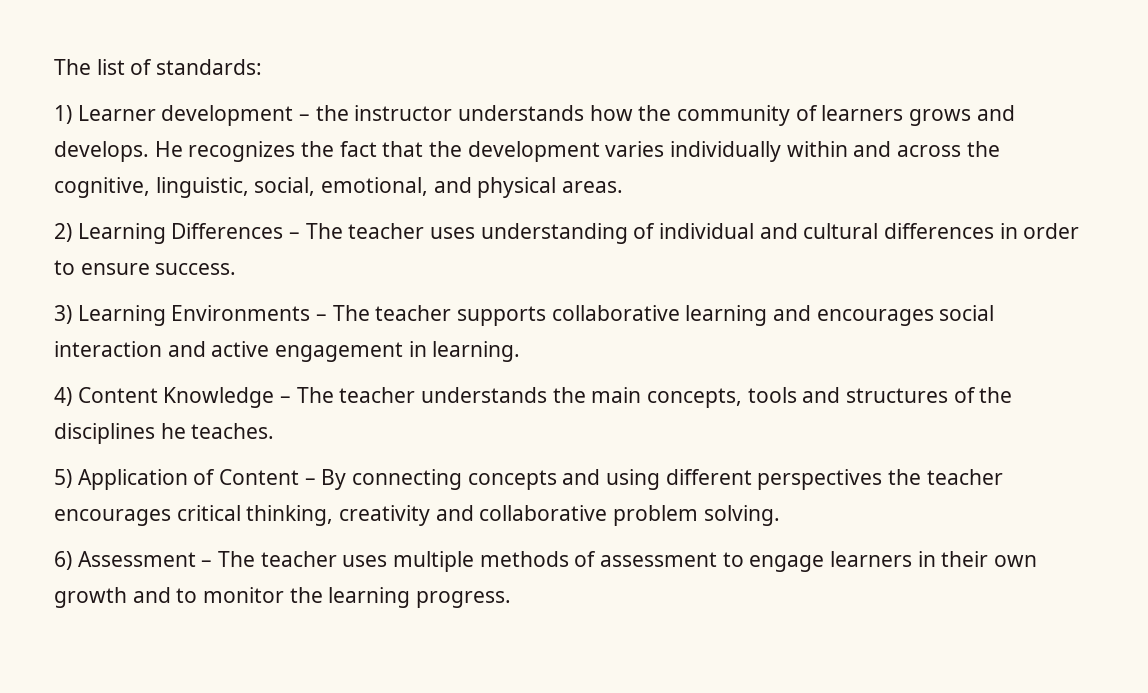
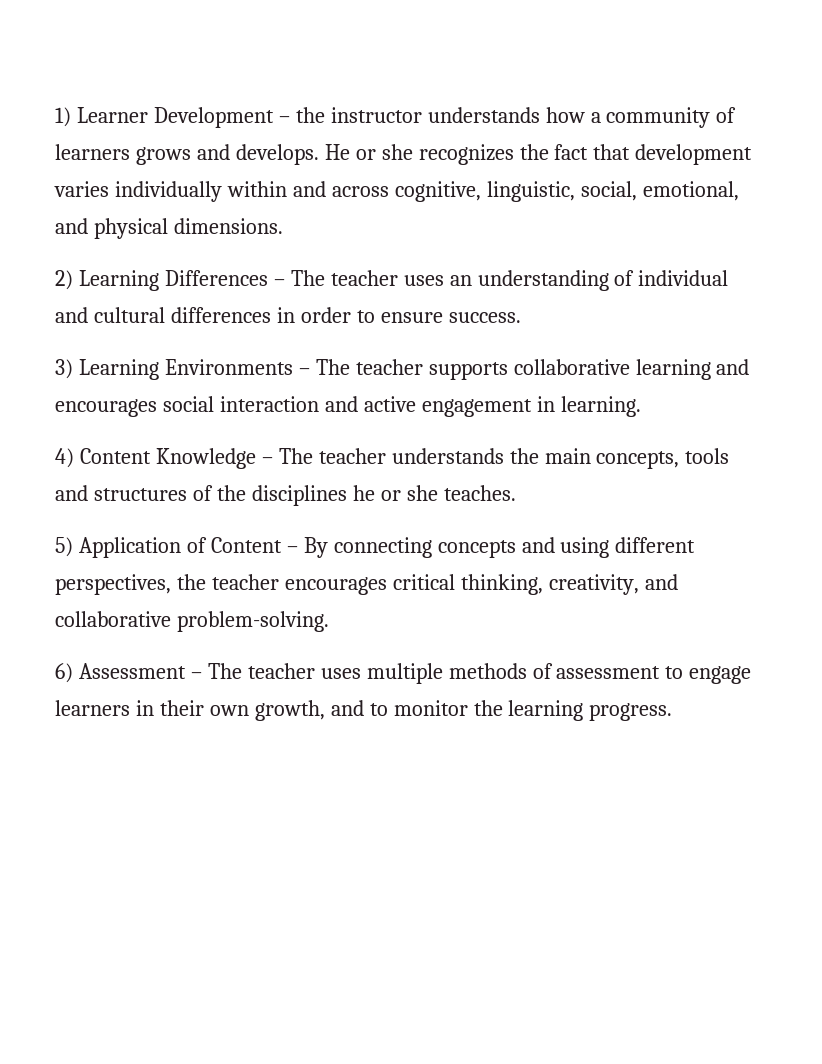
- The list of standards:
- 1) Learner development – the instructor understands how the community of learners grows and develops.
+ 1) Learner Development – the instructor understands how a community of learners grows and develops.
- He recognizes the fact that the development varies individually within and across the cognitive, linguistic, social, emotional, and physical areas.
+ He or she recognizes the fact that development varies individually within and across cognitive, linguistic, social, emotional, and physical dimensions.
- 2) Learning Differences – The teacher uses understanding of individual and cultural differences in order to ensure success.
+ 2) Learning Differences – The teacher uses an understanding of individual and cultural differences in order to ensure success.
- 4) Content Knowledge – The teacher understands the main concepts, tools and structures of the disciplines he teaches.
+ 4) Content Knowledge – The teacher understands the main concepts, tools and structures of the disciplines he or she teaches.
- 5) Application of Content – By connecting concepts and using different perspectives the teacher encourages critical thinking, creativity and collaborative problem solving.
+ 5) Application of Content – By connecting concepts and using different perspectives, the teacher encourages critical thinking, creativity, and collaborative problem-solving.
- 6) Assessment – The teacher uses multiple methods of assessment to engage learners in their own growth and to monitor the learning progress.
+ 6) Assessment – The teacher uses multiple methods of assessment to engage learners in their own growth, and to monitor the learning progress.

